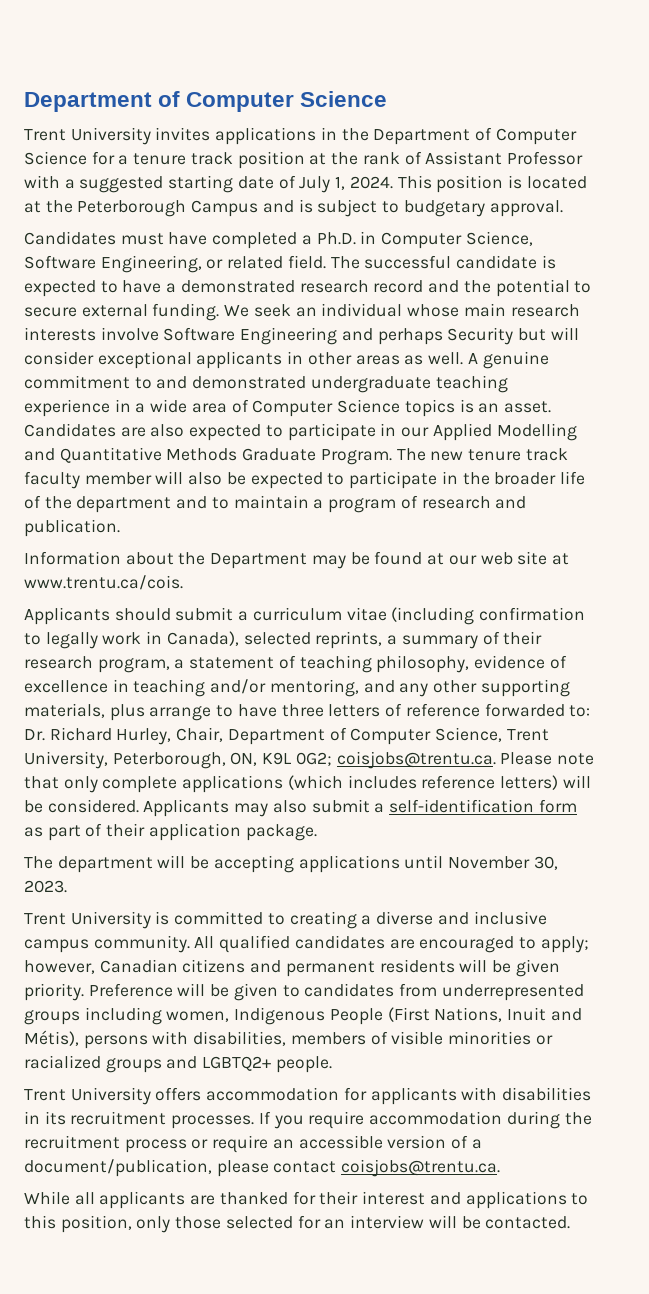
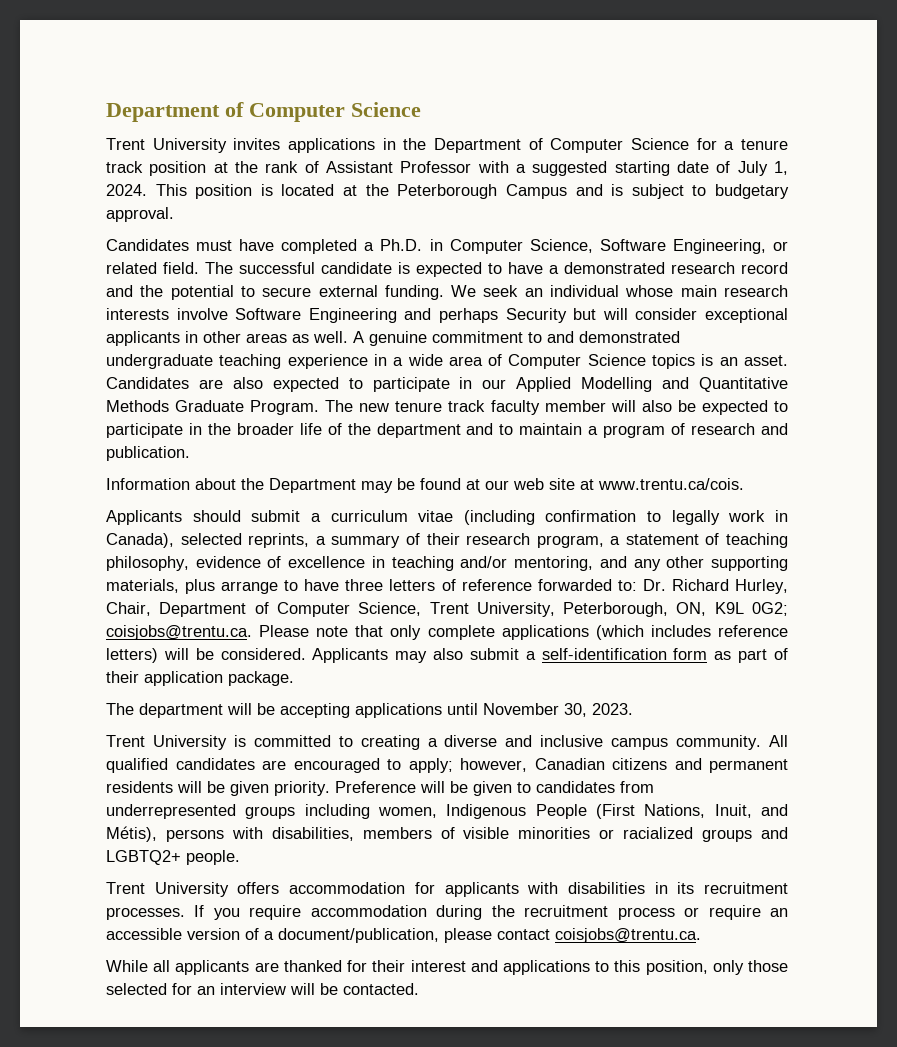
- Preference will be given to candidates from underrepresented groups including women, Indigenous People (First Nations, Inuit and Métis), persons with disabilities, members of visible minorities or racialized groups and LGBTQ2+ people.
+ Preference will be given to candidates from underrepresented groups including women, Indigenous People (First Nations, Inuit, and Métis), persons with disabilities, members of visible minorities or racialized groups and LGBTQ2+ people.

